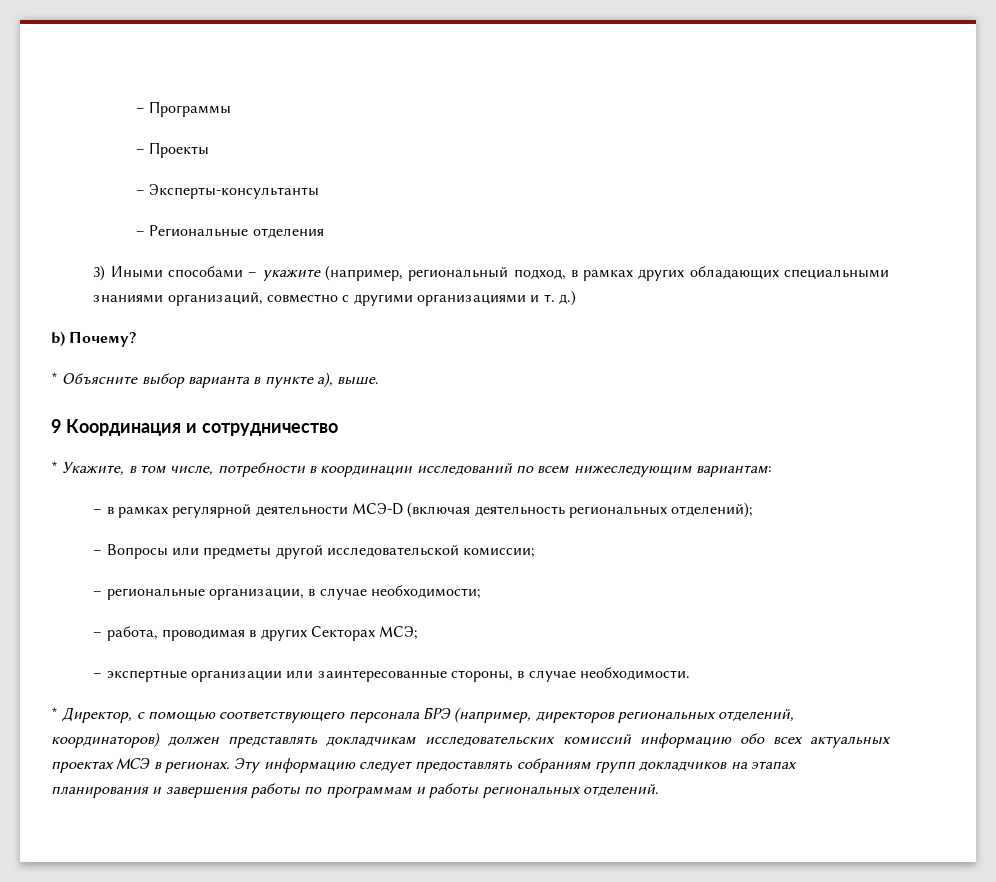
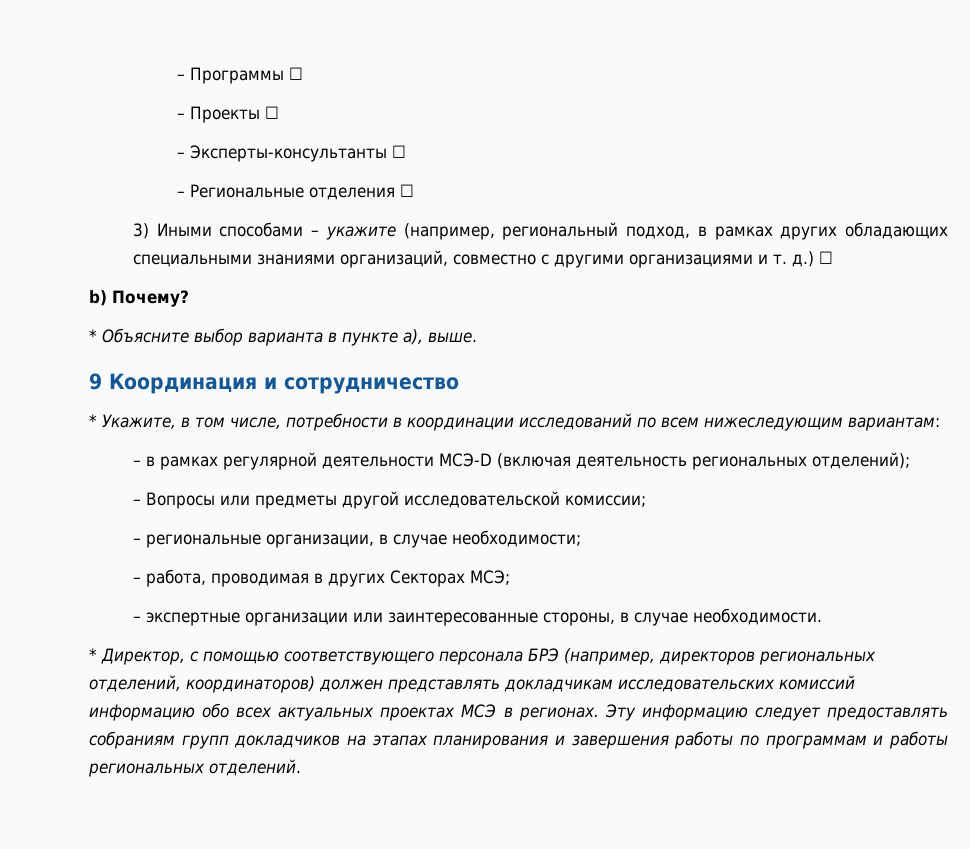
- – Программы
+ – Программы ☐
- – Проекты
+ – Проекты ☐
- – Эксперты-консультанты
+ – Эксперты-консультанты ☐
- – Региональные отделения
+ – Региональные отделения ☐
- 3) Иными способами – укажите (например, региональный подход, в рамках других обладающих специальными знаниями организаций, совместно с другими организациями и т. д.)
+ 3) Иными способами – укажите (например, региональный подход, в рамках других обладающих специальными знаниями организаций, совместно с другими организациями и т. д.) ☐

